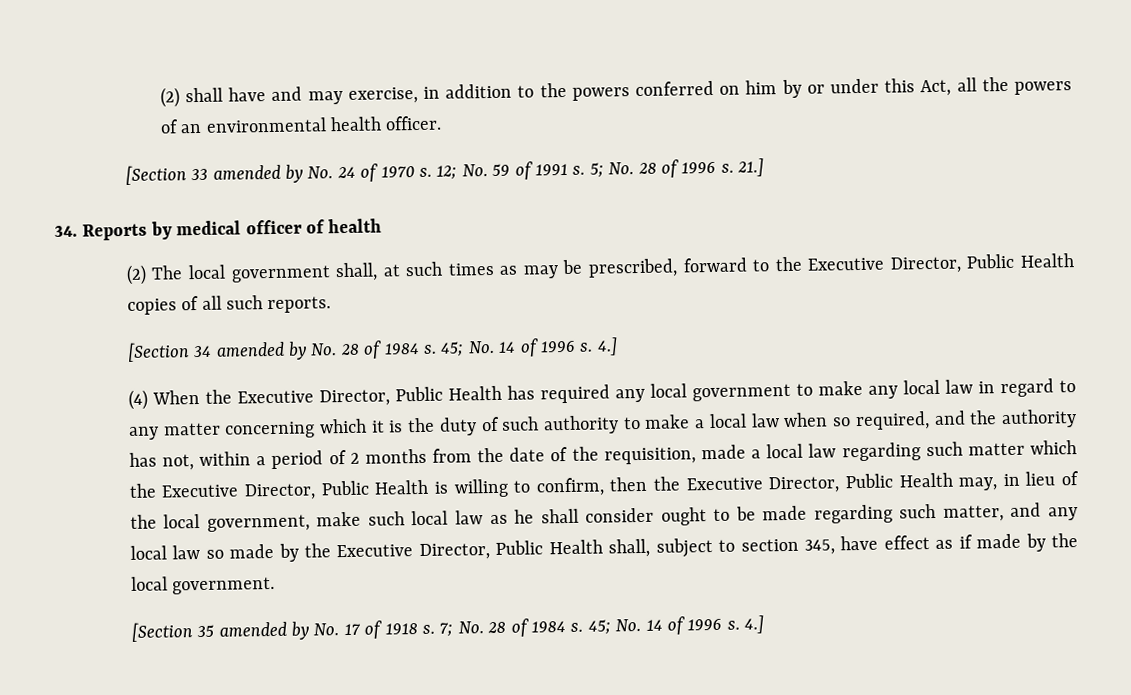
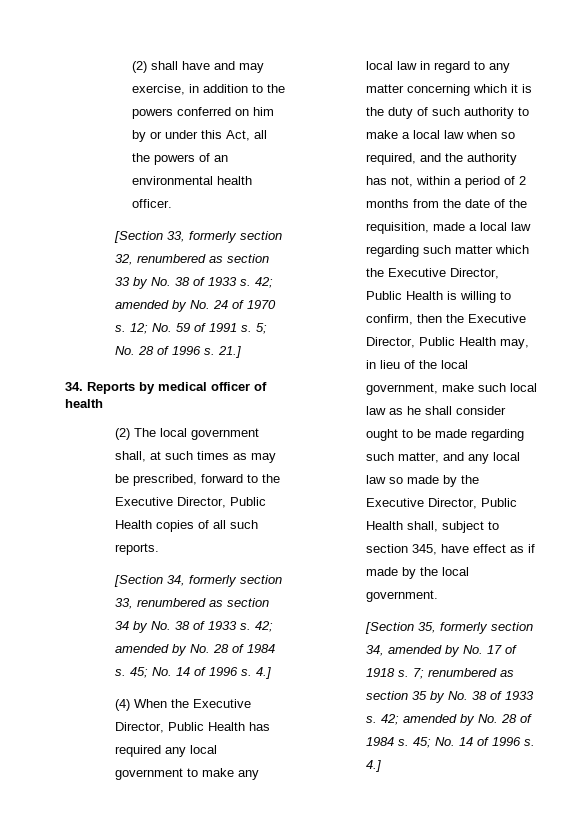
- [Section 33 amended by No. 24 of 1970 s.
+ [Section 33, formerly section 32, renumbered as section 33 by No. 38 of 1933 s. 42; amended by No. 24 of 1970 s.
- [Section 34 amended by No. 28 of 1984 s.
+ [Section 34, formerly section 33, renumbered as section 34 by No. 38 of 1933 s. 42; amended by No. 28 of 1984 s.
- [Section 35 amended by No. 17 of 1918 s.
+ [Section 35, formerly section 34, amended by No. 17 of 1918 s.
- 7; No. 28 of 1984 s.
+ 7; renumbered as section 35 by No. 38 of 1933 s. 42; amended by No. 28 of 1984 s.

